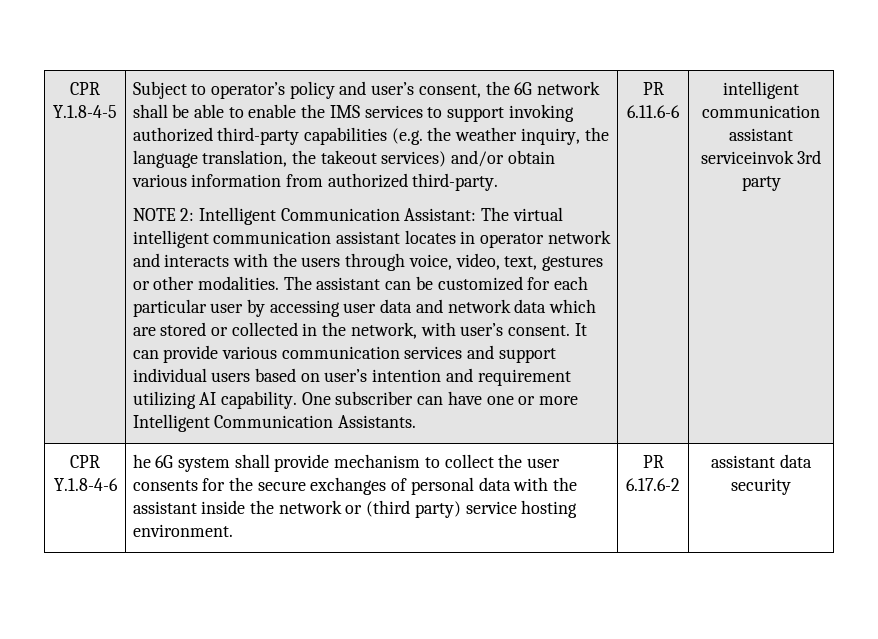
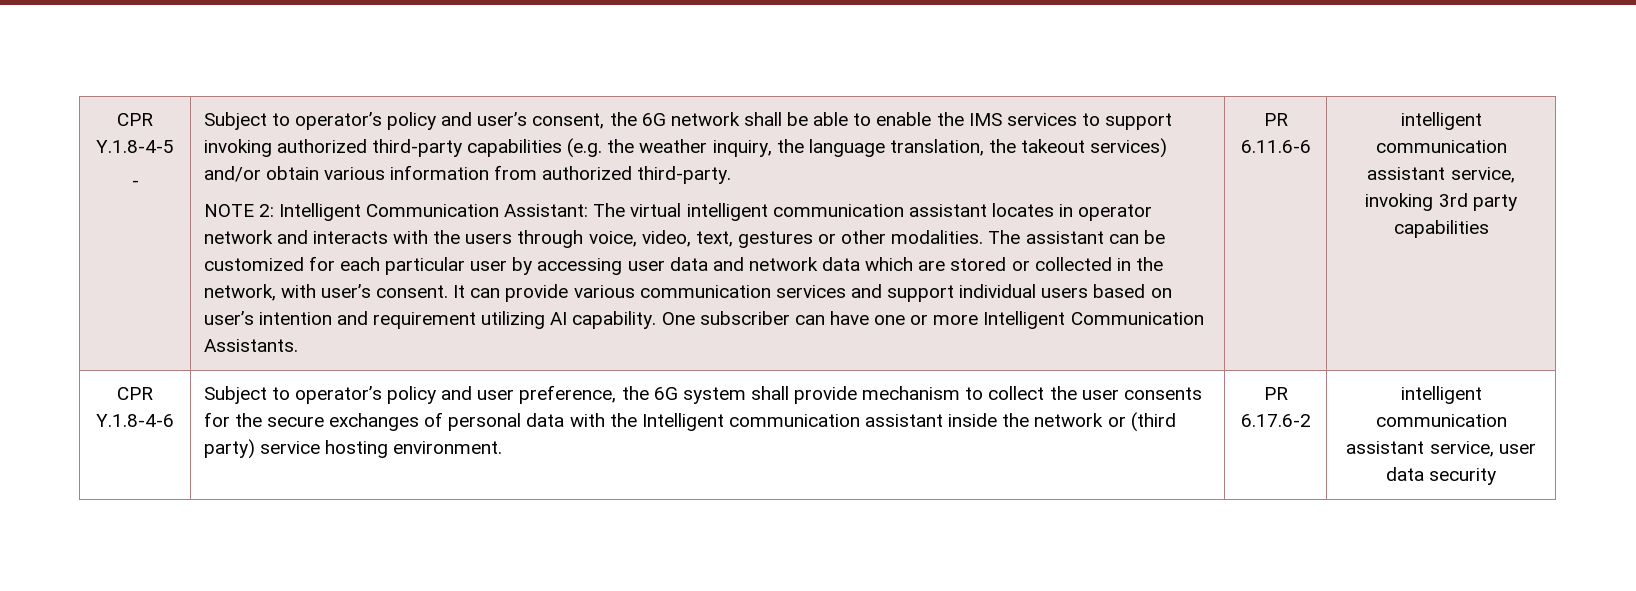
+ -
- intelligent communication assistant serviceinvok 3rd party
+ intelligent communication assistant service, invoking 3rd party capabilities
- he 6G system shall provide mechanism to collect the user consents for the secure exchanges of personal data with the assistant inside the network or (third party) service hosting environment.
+ Subject to operator’s policy and user preference, the 6G system shall provide mechanism to collect the user consents for the secure exchanges of personal data with the Intelligent communication assistant inside the network or (third party) service hosting environment.
- assistant data security
+ intelligent communication assistant service, user data security

